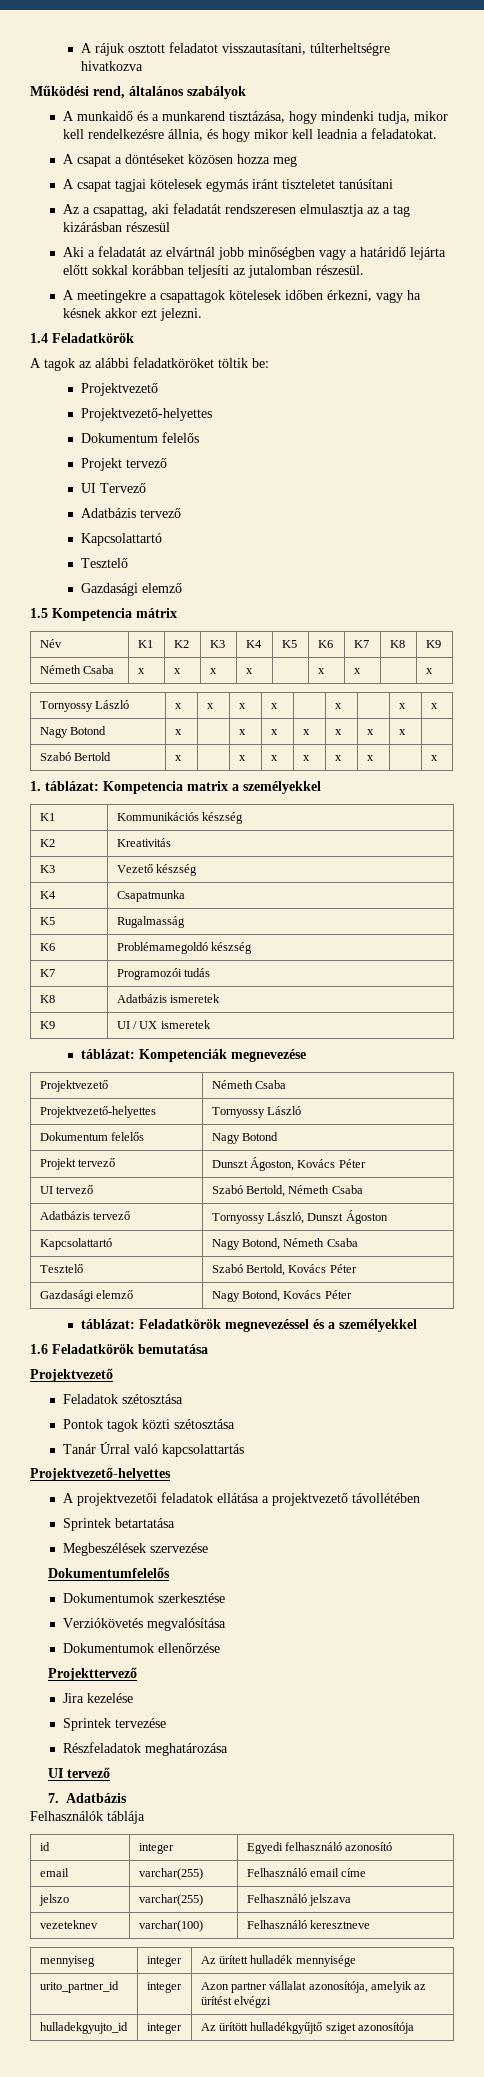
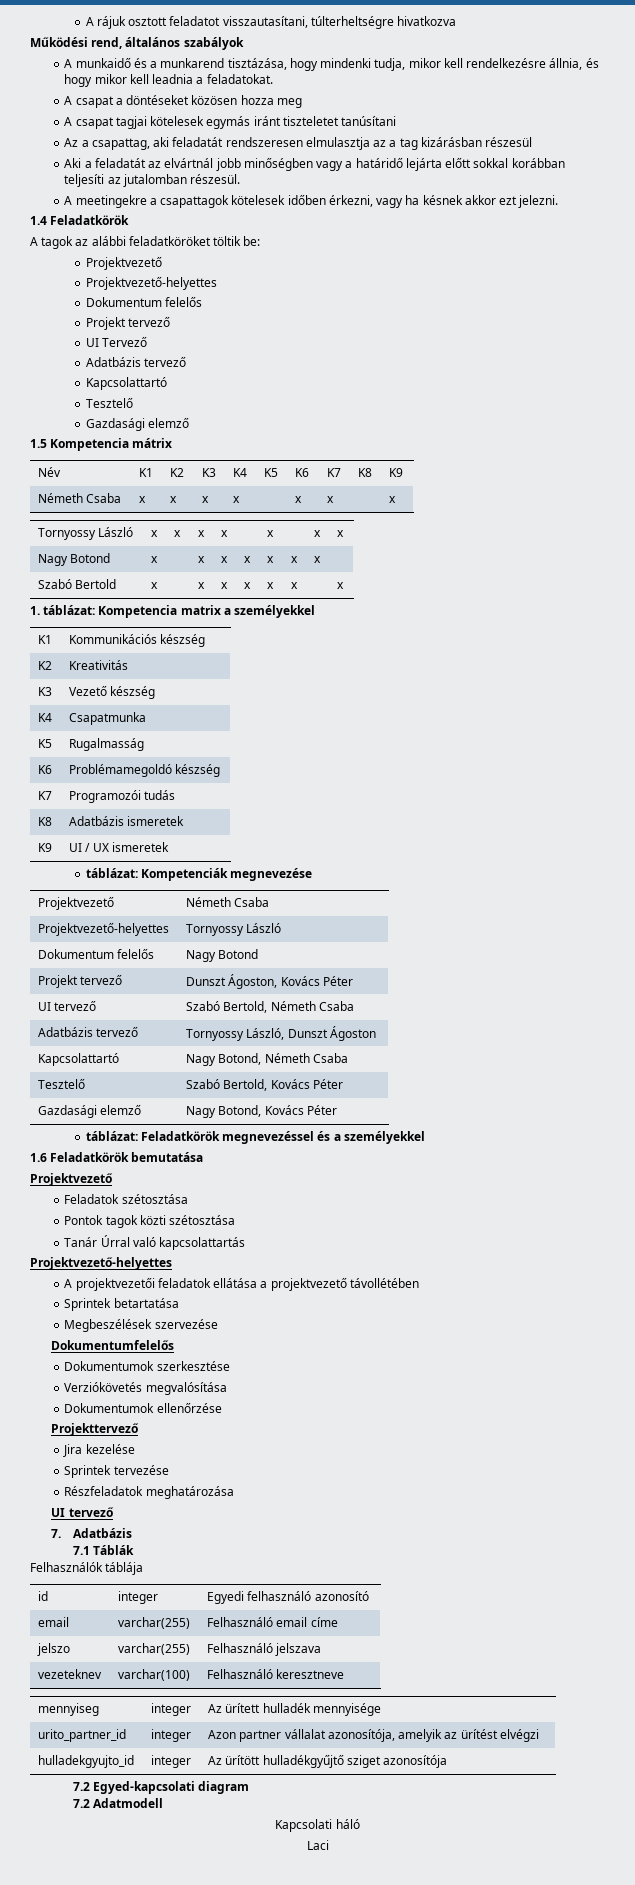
+ 7.1 Táblák
+ 7.2 Egyed-kapcsolati diagram
+ 7.2 Adatmodell
+ Kapcsolati háló
+ Laci

